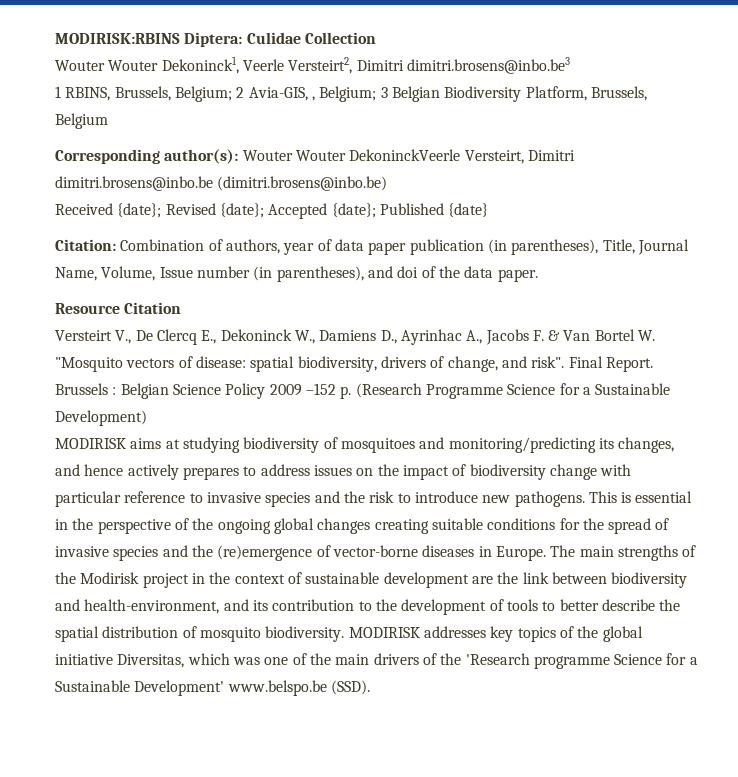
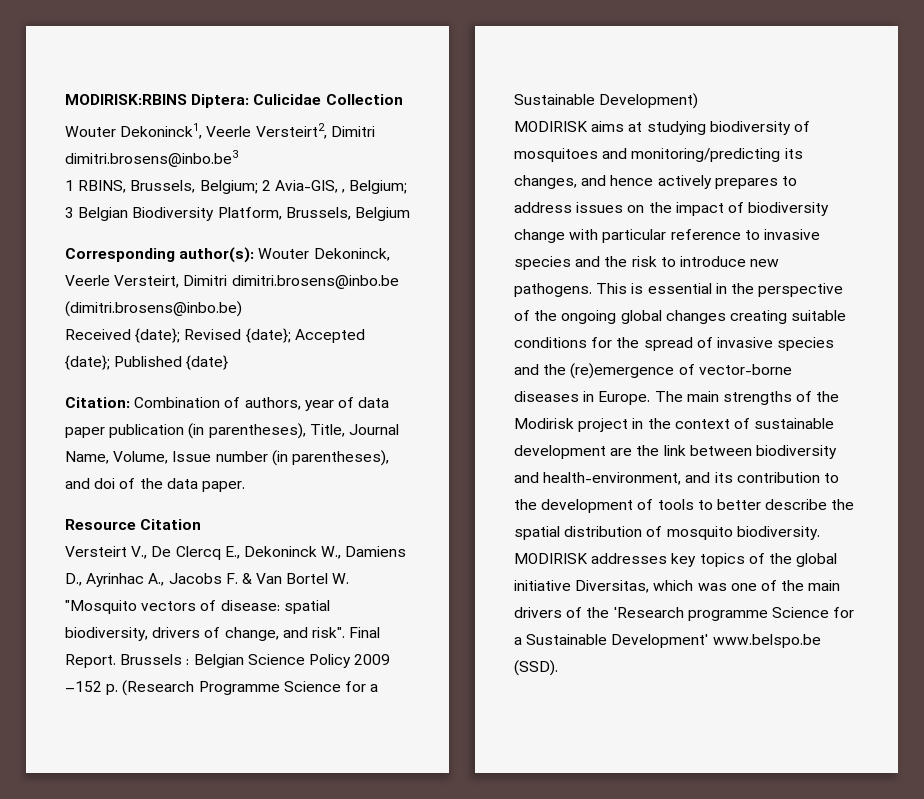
- MODIRISK:RBINS Diptera: Culidae Collection
+ MODIRISK:RBINS Diptera: Culicidae Collection
- Wouter Wouter Dekoninck1, Veerle Versteirt2, Dimitri dimitri.brosens@inbo.be3
+ Wouter Dekoninck1, Veerle Versteirt2, Dimitri dimitri.brosens@inbo.be3
- Corresponding author(s): Wouter Wouter DekoninckVeerle Versteirt, Dimitri dimitri.brosens@inbo.be (dimitri.brosens@inbo.be)
+ Corresponding author(s): Wouter Dekoninck, Veerle Versteirt, Dimitri dimitri.brosens@inbo.be (dimitri.brosens@inbo.be)

